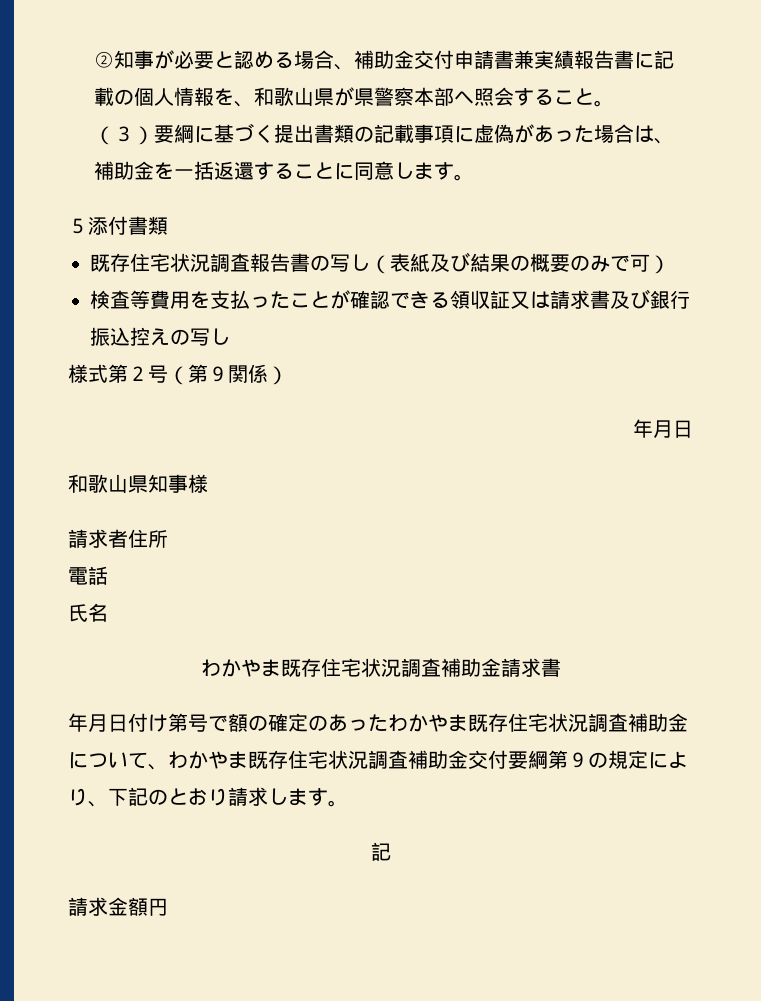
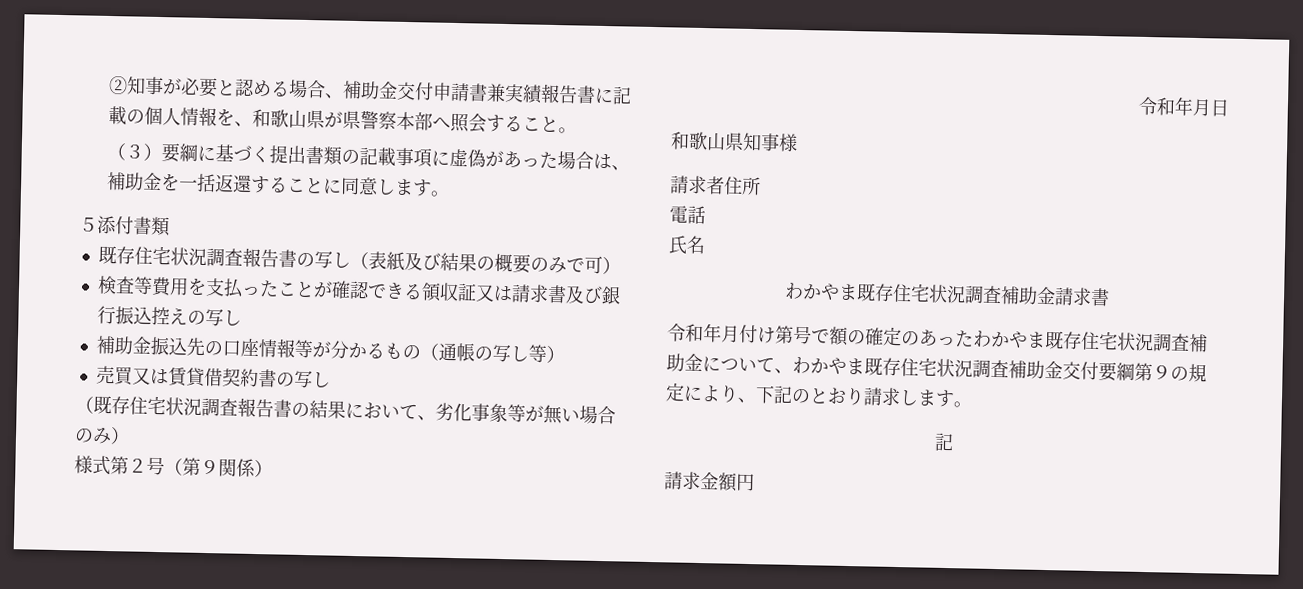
+ 補助金振込先の口座情報等が分かるもの（通帳の写し等）
+ 売買又は賃貸借契約書の写し
+ （既存住宅状況調査報告書の結果において、劣化事象等が無い場合のみ）
  様式第２号（第９関係）
- 年月日
+ 令和年月日
- 年月日付け第号で額の確定のあったわかやま既存住宅状況調査補助金について、わかやま既存住宅状況調査補助金交付要綱第９の規定により、下記のとおり請求します。
+ 令和年月付け第号で額の確定のあったわかやま既存住宅状況調査補助金について、わかやま既存住宅状況調査補助金交付要綱第９の規定により、下記のとおり請求します。

